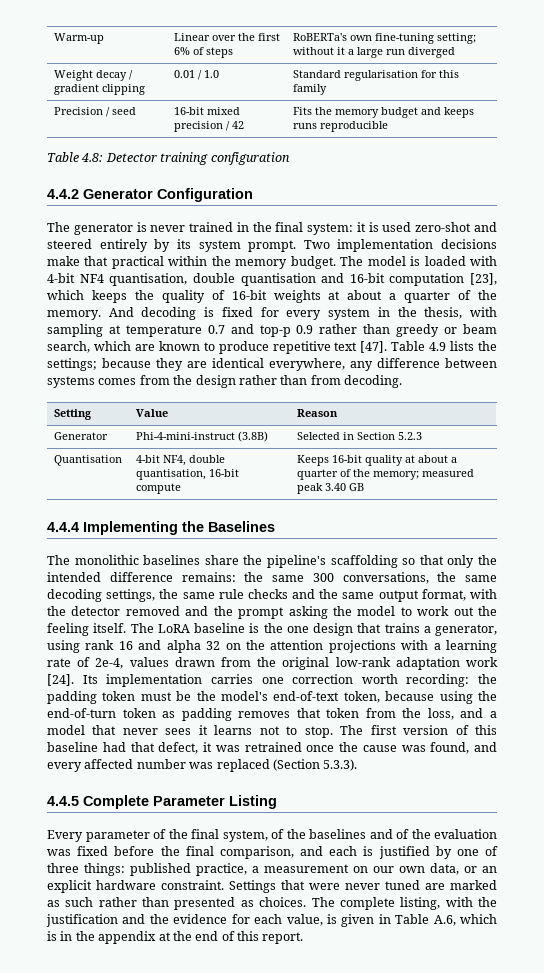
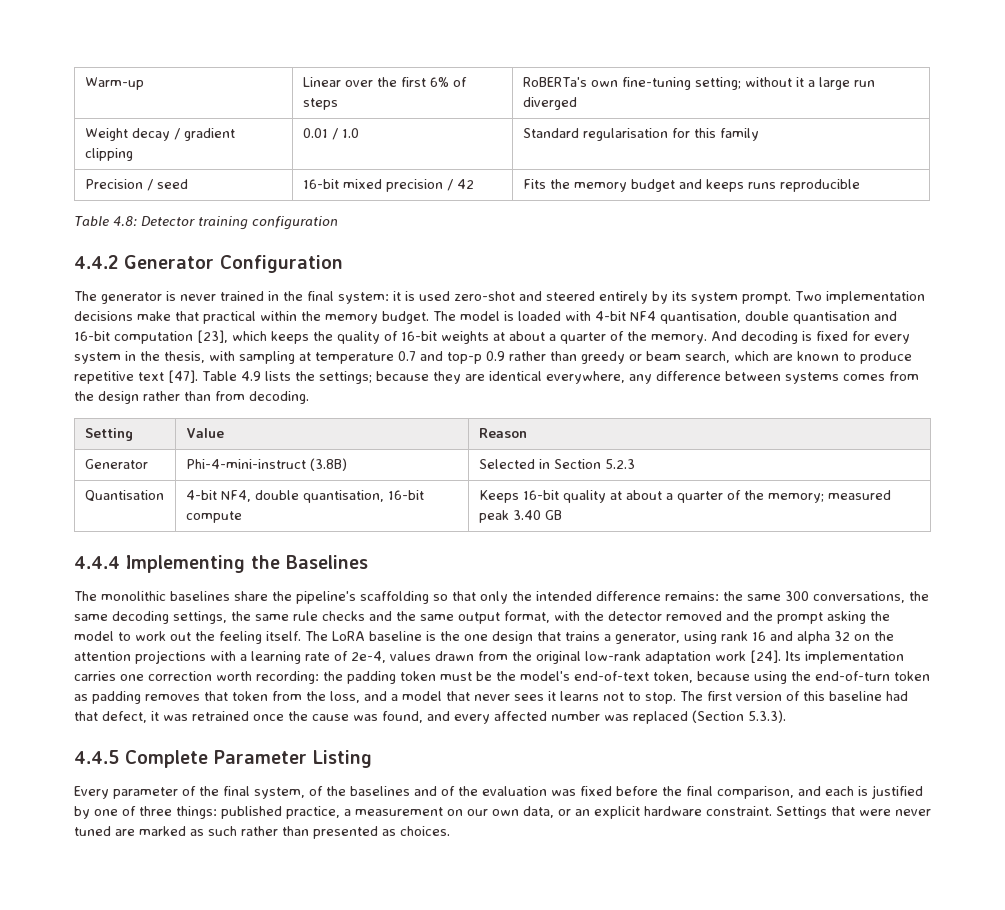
- The complete listing, with the justification and the evidence for each value, is given in Table A.6, which is in the appendix at the end of this report.

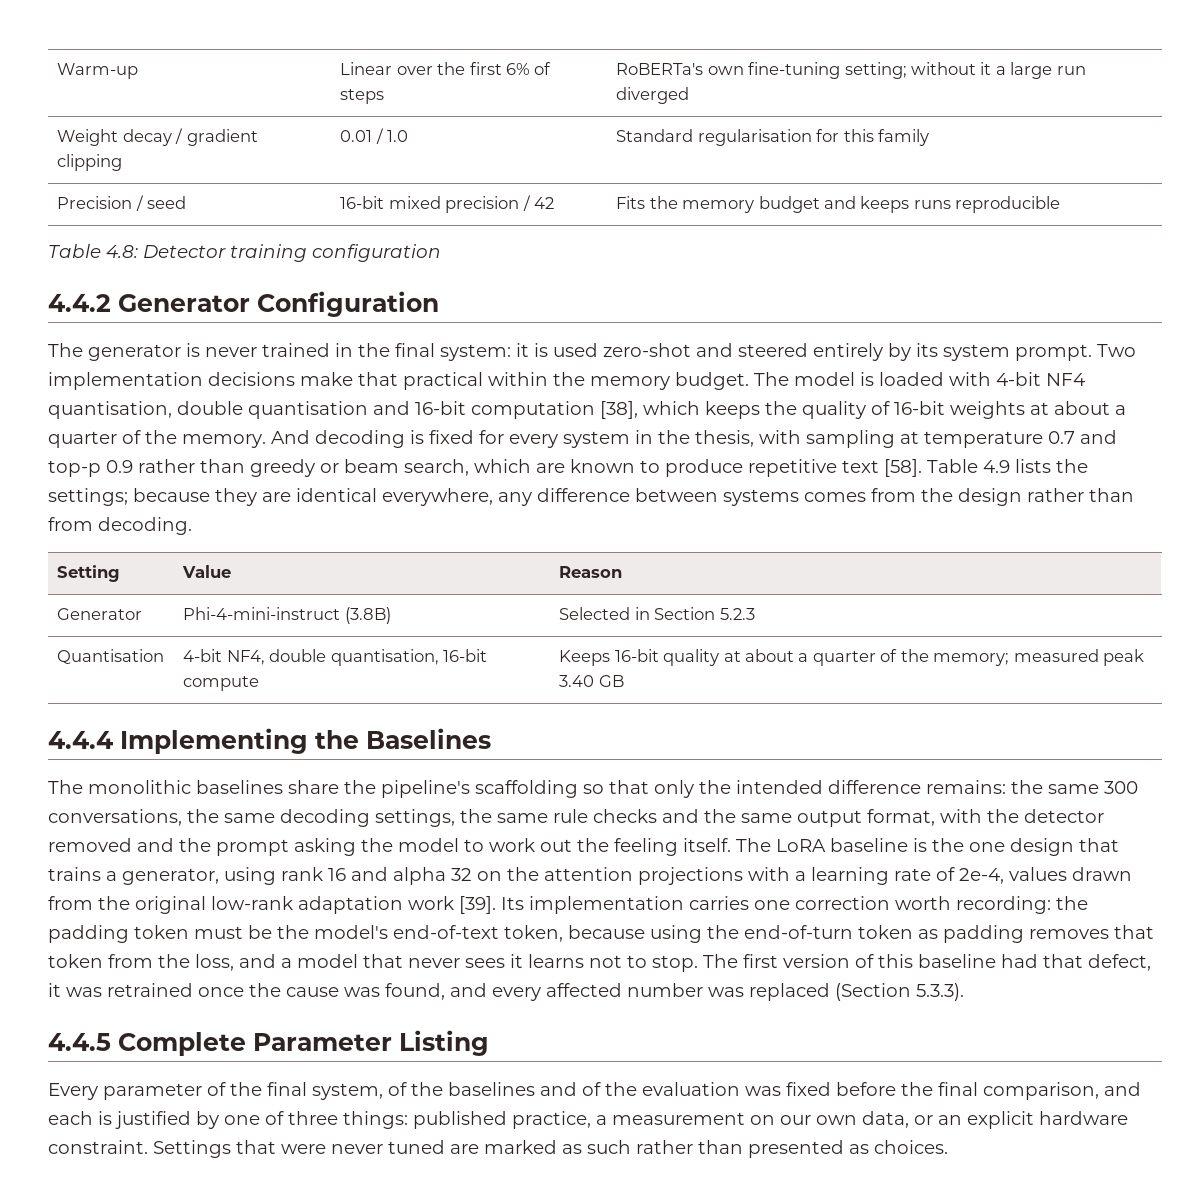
- The model is loaded with 4-bit NF4 quantisation, double quantisation and 16-bit computation [23], which keeps the quality of 16-bit weights at about a quarter of the memory.
+ The model is loaded with 4-bit NF4 quantisation, double quantisation and 16-bit computation [38], which keeps the quality of 16-bit weights at about a quarter of the memory.
- And decoding is fixed for every system in the thesis, with sampling at temperature 0.7 and top-p 0.9 rather than greedy or beam search, which are known to produce repetitive text [47].
+ And decoding is fixed for every system in the thesis, with sampling at temperature 0.7 and top-p 0.9 rather than greedy or beam search, which are known to produce repetitive text [58].
- The LoRA baseline is the one design that trains a generator, using rank 16 and alpha 32 on the attention projections with a learning rate of 2e-4, values drawn from the original low-rank adaptation work [24].
+ The LoRA baseline is the one design that trains a generator, using rank 16 and alpha 32 on the attention projections with a learning rate of 2e-4, values drawn from the original low-rank adaptation work [39].

